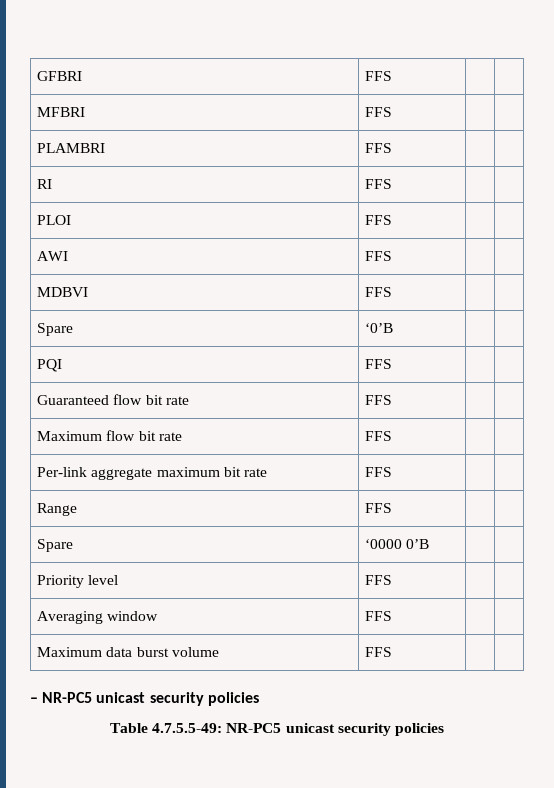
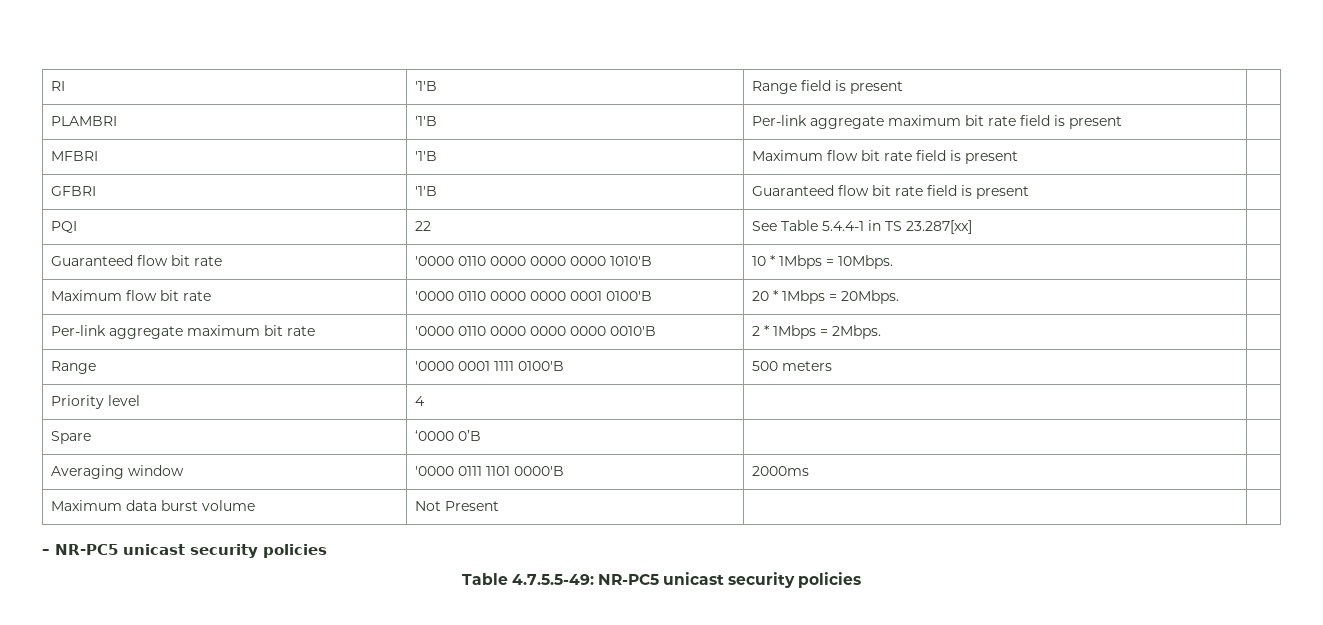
- GFBRI | FFS | |
- MFBRI | FFS | |
- PLAMBRI | FFS | |
- RI | FFS | |
- PLOI | FFS | |
- AWI | FFS | |
- MDBVI | FFS | |
- Spare | ‘0’B | |
- PQI | FFS | |
- Guaranteed flow bit rate | FFS | |
- Maximum flow bit rate | FFS | |
+ RI | '1'B | Range field is present |
+ PLAMBRI | '1'B | Per-link aggregate maximum bit rate field is present |
+ MFBRI | '1'B | Maximum flow bit rate field is present |
+ GFBRI | '1'B | Guaranteed flow bit rate field is present |
+ PQI | 22 | See Table 5.4.4-1 in TS 23.287[xx] |
+ Guaranteed flow bit rate | '0000 0110 0000 0000 0000 1010'B | 10 * 1Mbps = 10Mbps. |
+ Maximum flow bit rate | '0000 0110 0000 0000 0001 0100'B | 20 * 1Mbps = 20Mbps. |
- Per-link aggregate maximum bit rate | FFS | |
- Range | FFS | |
+ Per-link aggregate maximum bit rate | '0000 0110 0000 0000 0000 0010'B | 2 * 1Mbps = 2Mbps. |
+ Range | '0000 0001 1111 0100'B | 500 meters |
+ Priority level | 4 | |
- Priority level | FFS | |
- Averaging window | FFS | |
+ Averaging window | '0000 0111 1101 0000'B | 2000ms |
- Maximum data burst volume | FFS | |
+ Maximum data burst volume | Not Present | |

